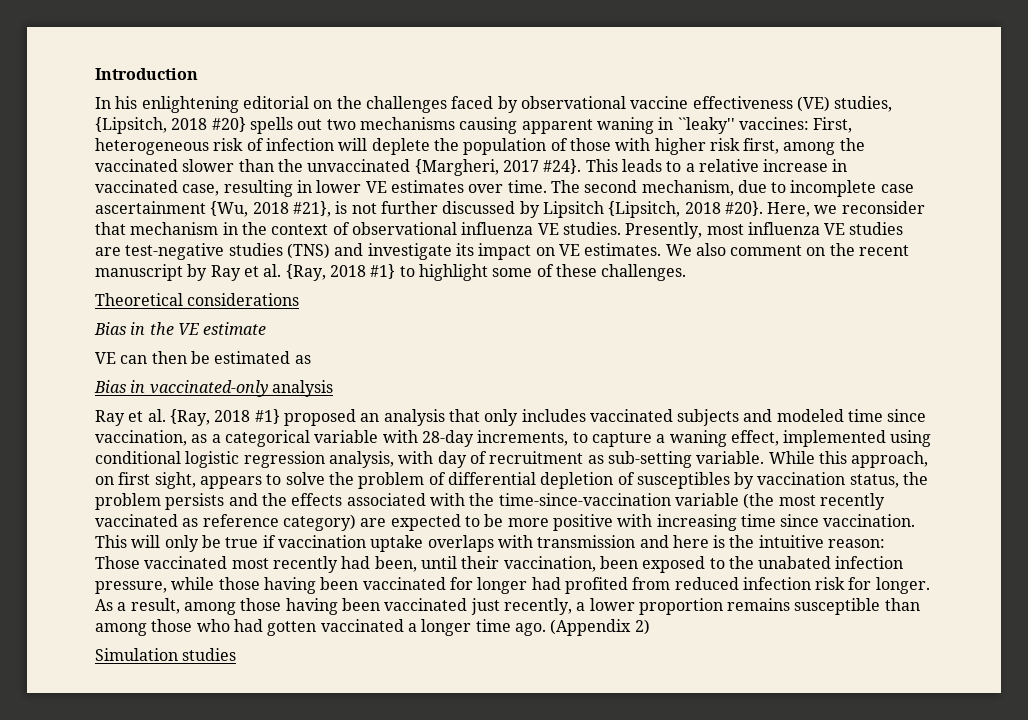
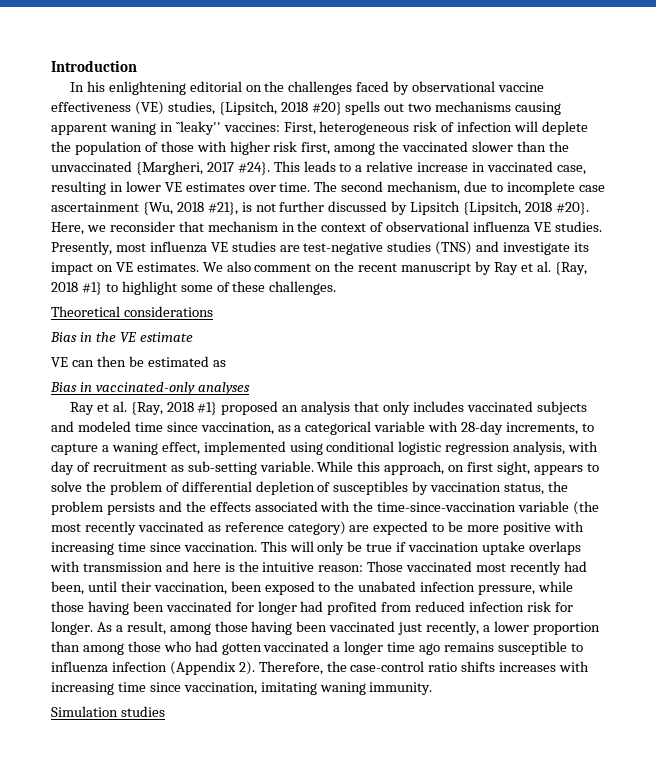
- Bias in vaccinated-only analysis
+ Bias in vaccinated-only analyses
- As a result, among those having been vaccinated just recently, a lower proportion remains susceptible than among those who had gotten vaccinated a longer time ago. (Appendix 2)
+ As a result, among those having been vaccinated just recently, a lower proportion than among those who had gotten vaccinated a longer time ago remains susceptible to influenza infection (Appendix 2). Therefore, the case-control ratio shifts increases with increasing time since vaccination, imitating waning immunity.

